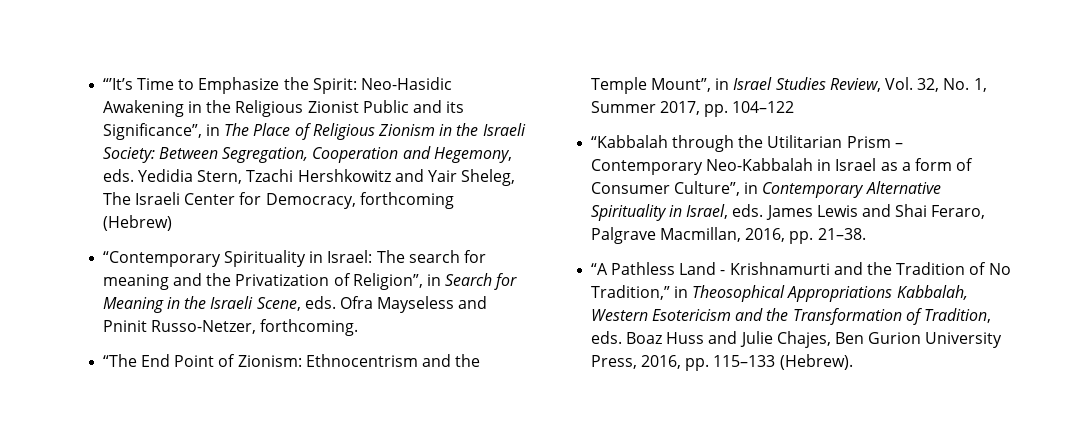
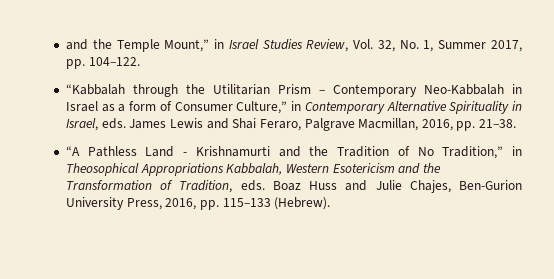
- “’It’s Time to Emphasize the Spirit: Neo-Hasidic Awakening in the Religious Zionist Public and its Significance”, in The Place of Religious Zionism in the Israeli Society: Between Segregation, Cooperation and Hegemony, eds. Yedidia Stern, Tzachi Hershkowitz and Yair Sheleg, The Israeli Center for Democracy, forthcoming (Hebrew)
- “Contemporary Spirituality in Israel: The search for meaning and the Privatization of Religion”, in Search for Meaning in the Israeli Scene, eds. Ofra Mayseless and Pninit Russo-Netzer, forthcoming.
- “The End Point of Zionism: Ethnocentrism and the Temple Mount”, in Israel Studies Review, Vol. 32, No. 1, Summer 2017, pp. 104–122
+ and the Temple Mount,” in Israel Studies Review, Vol. 32, No. 1, Summer 2017, pp. 104–122.
- “Kabbalah through the Utilitarian Prism – Contemporary Neo-Kabbalah in Israel as a form of Consumer Culture”, in Contemporary Alternative Spirituality in Israel, eds. James Lewis and Shai Feraro, Palgrave Macmillan, 2016, pp. 21–38.
+ “Kabbalah through the Utilitarian Prism – Contemporary Neo-Kabbalah in Israel as a form of Consumer Culture,” in Contemporary Alternative Spirituality in Israel, eds. James Lewis and Shai Feraro, Palgrave Macmillan, 2016, pp. 21–38.
- “A Pathless Land - Krishnamurti and the Tradition of No Tradition,” in Theosophical Appropriations Kabbalah, Western Esotericism and the Transformation of Tradition, eds. Boaz Huss and Julie Chajes, Ben Gurion University Press, 2016, pp. 115–133 (Hebrew).
+ “A Pathless Land - Krishnamurti and the Tradition of No Tradition,” in Theosophical Appropriations Kabbalah, Western Esotericism and the Transformation of Tradition, eds. Boaz Huss and Julie Chajes, Ben-Gurion University Press, 2016, pp. 115–133 (Hebrew).

